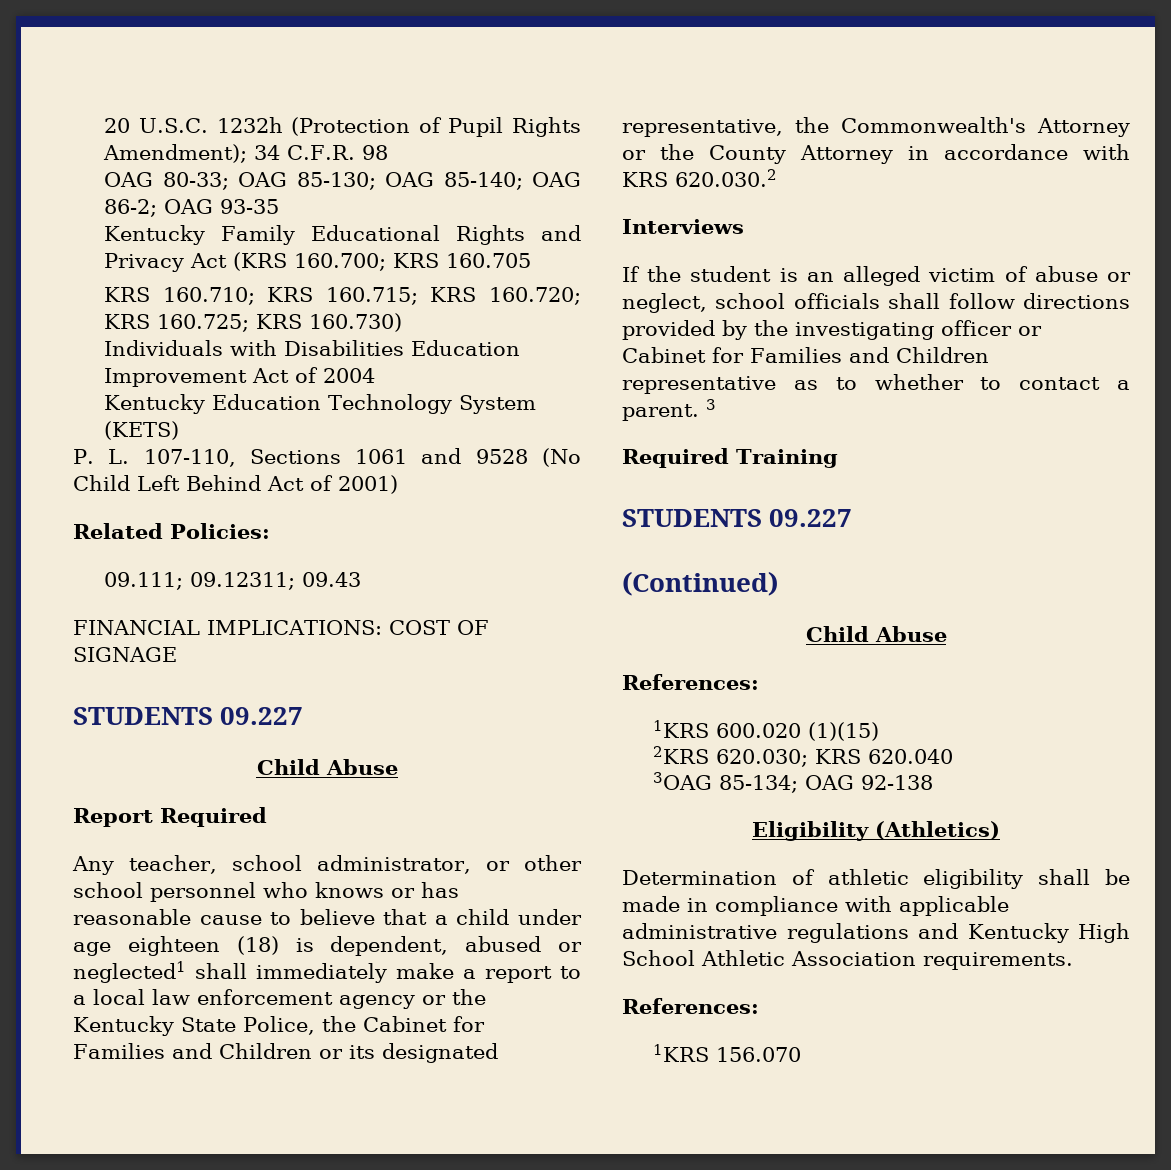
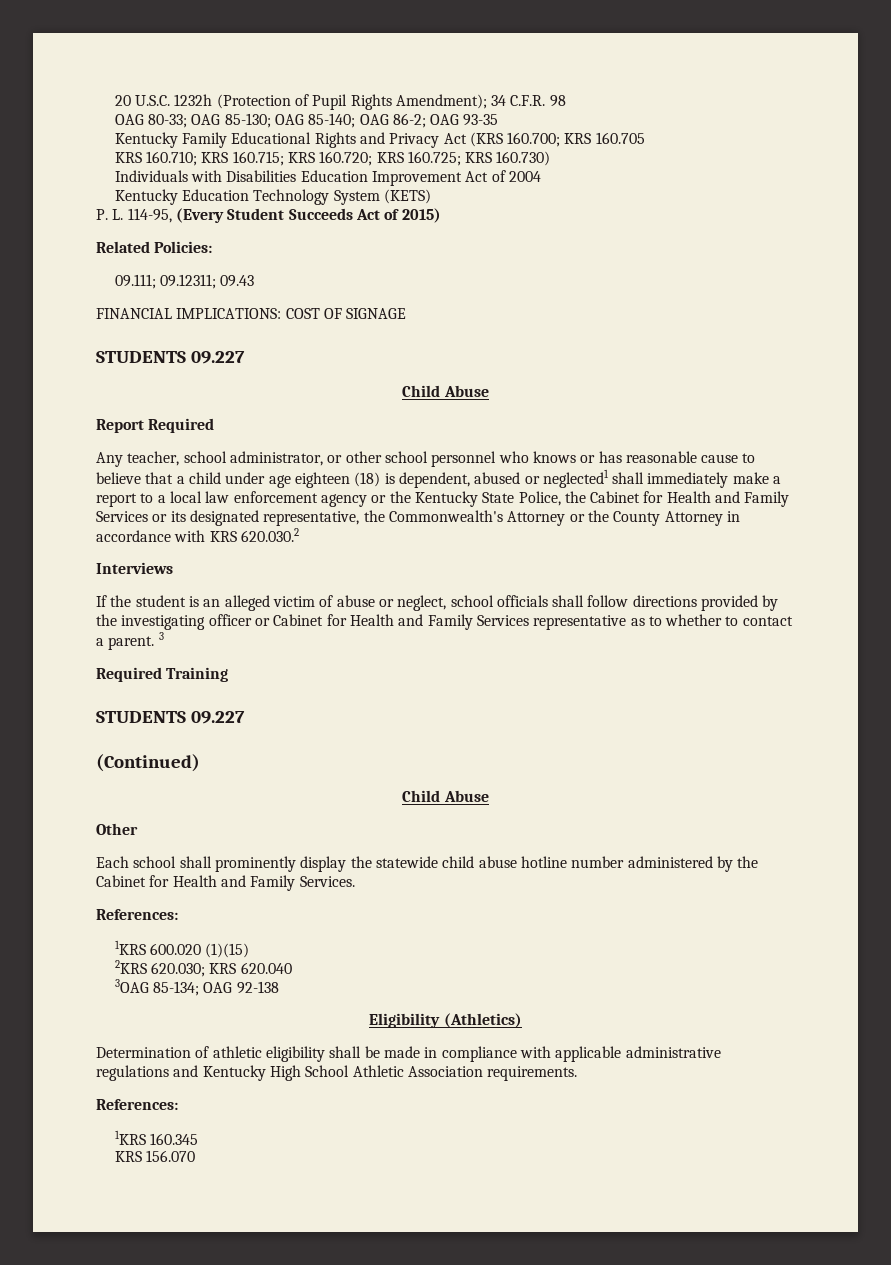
- P. L. 107-110, Sections 1061 and 9528 (No Child Left Behind Act of 2001)
+ P. L. 114-95, (Every Student Succeeds Act of 2015)
- Any teacher, school administrator, or other school personnel who knows or has reasonable cause to believe that a child under age eighteen (18) is dependent, abused or neglected1 shall immediately make a report to a local law enforcement agency or the Kentucky State Police, the Cabinet for Families and Children or its designated representative, the Commonwealth's Attorney or the County Attorney in accordance with KRS 620.030.2
+ Any teacher, school administrator, or other school personnel who knows or has reasonable cause to believe that a child under age eighteen (18) is dependent, abused or neglected1 shall immediately make a report to a local law enforcement agency or the Kentucky State Police, the Cabinet for Health and Family Services or its designated representative, the Commonwealth's Attorney or the County Attorney in accordance with KRS 620.030.2
- If the student is an alleged victim of abuse or neglect, school officials shall follow directions provided by the investigating officer or Cabinet for Families and Children representative as to whether to contact a parent.
+ If the student is an alleged victim of abuse or neglect, school officials shall follow directions provided by the investigating officer or Cabinet for Health and Family Services representative as to whether to contact a parent.
+ Other
+ Each school shall prominently display the statewide child abuse hotline number administered by the Cabinet for Health and Family Services.
- 1KRS 156.070
+ 1KRS 160.345
+ KRS 156.070

